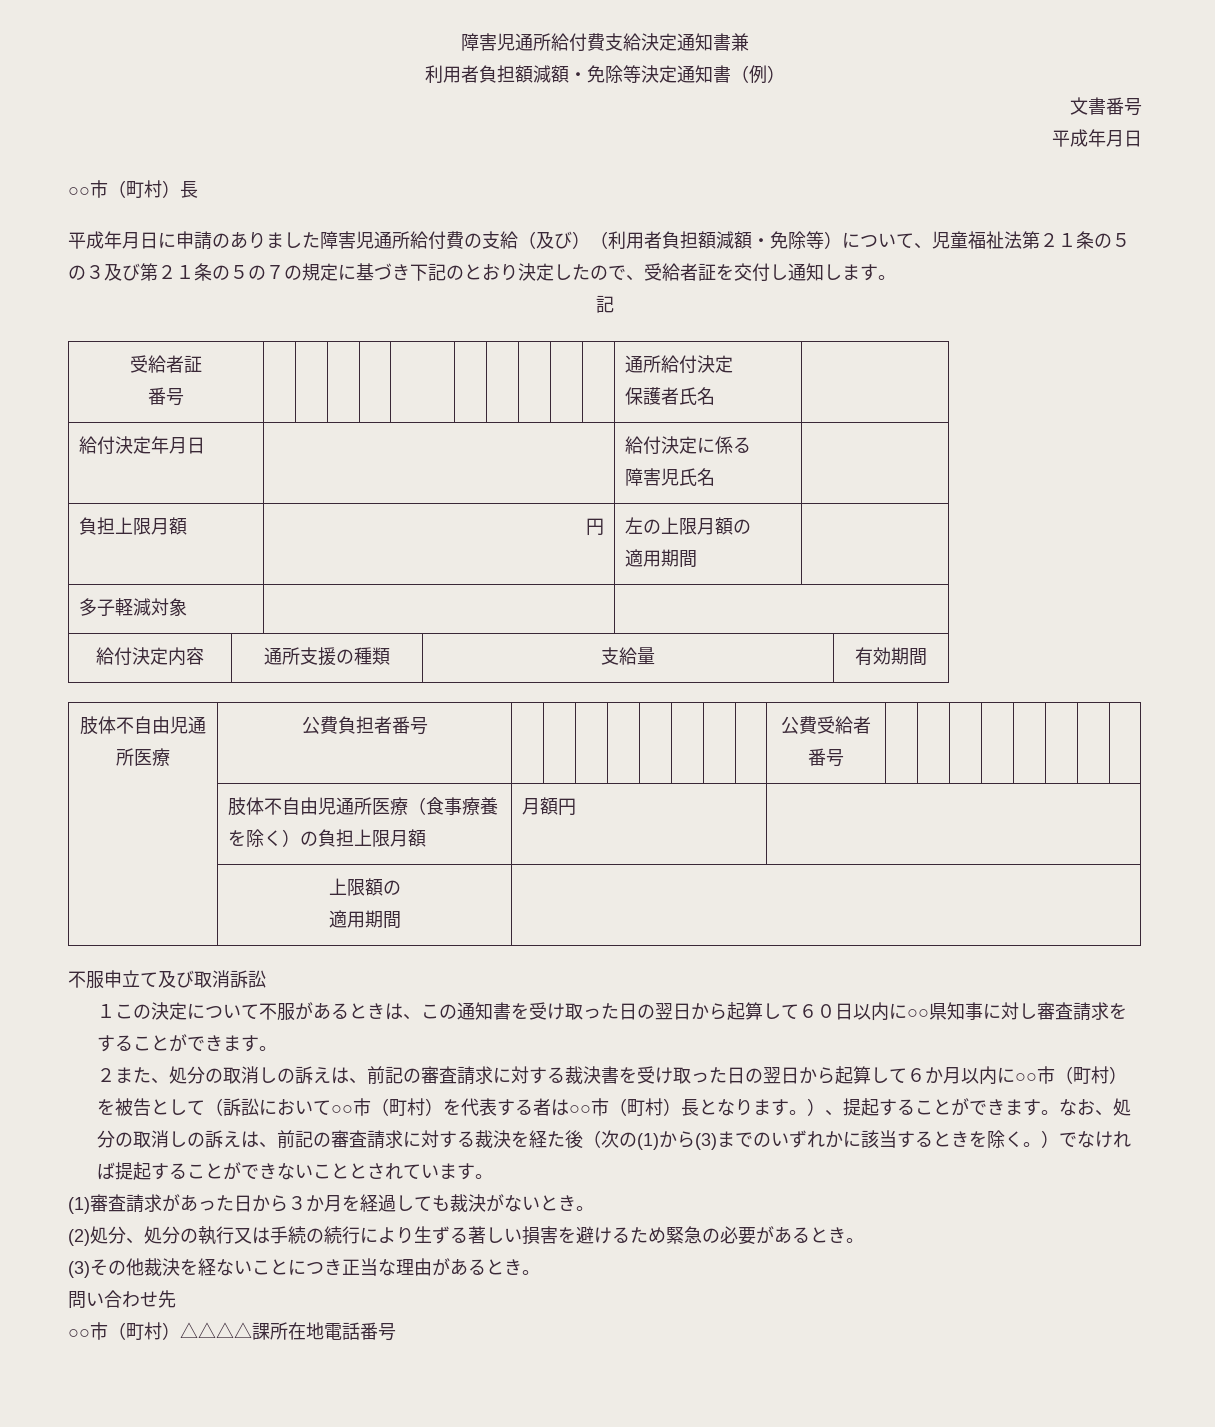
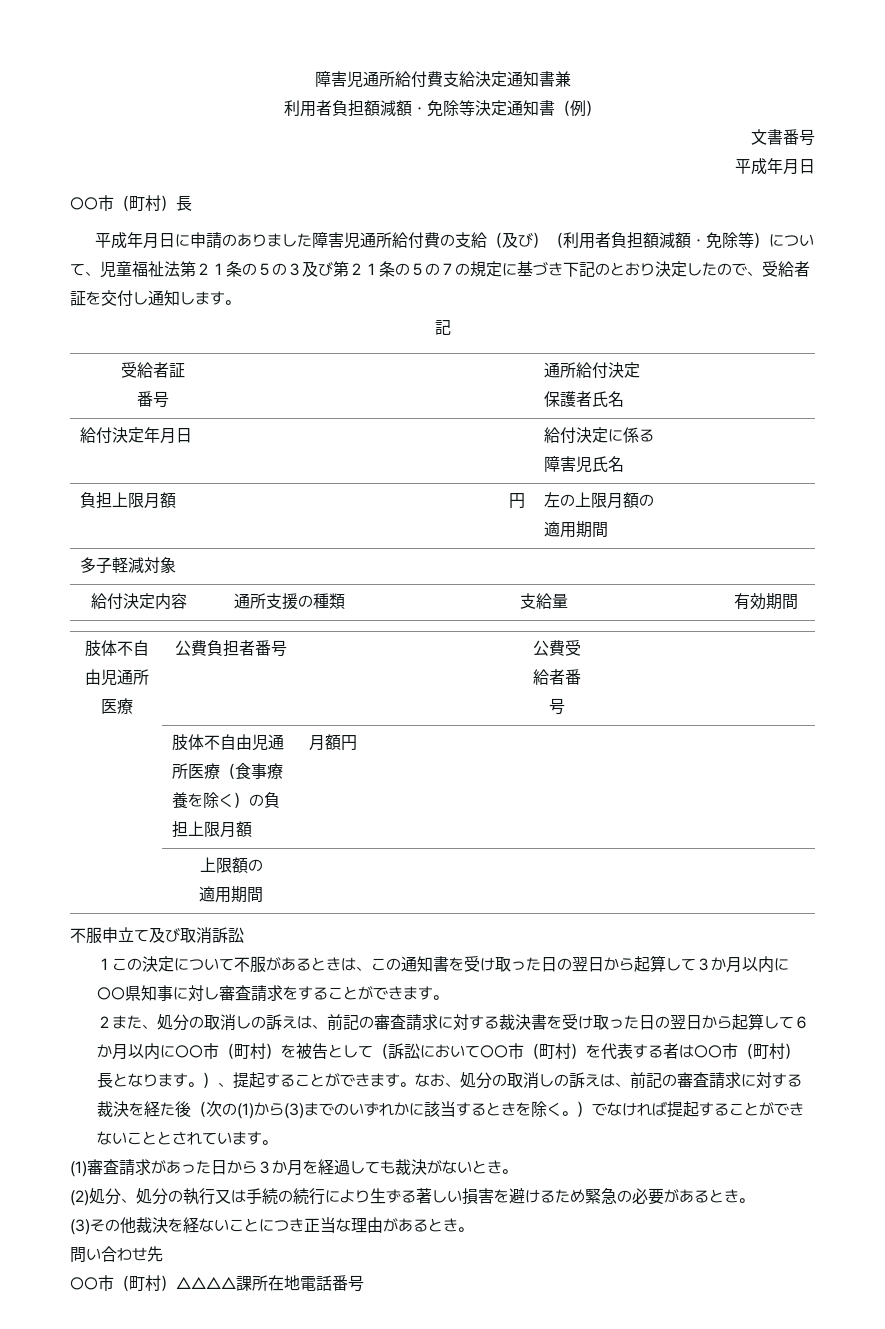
- １この決定について不服があるときは、この通知書を受け取った日の翌日から起算して６０日以内に○○県知事に対し審査請求をすることができます。
+ １この決定について不服があるときは、この通知書を受け取った日の翌日から起算して３か月以内に○○県知事に対し審査請求をすることができます。

